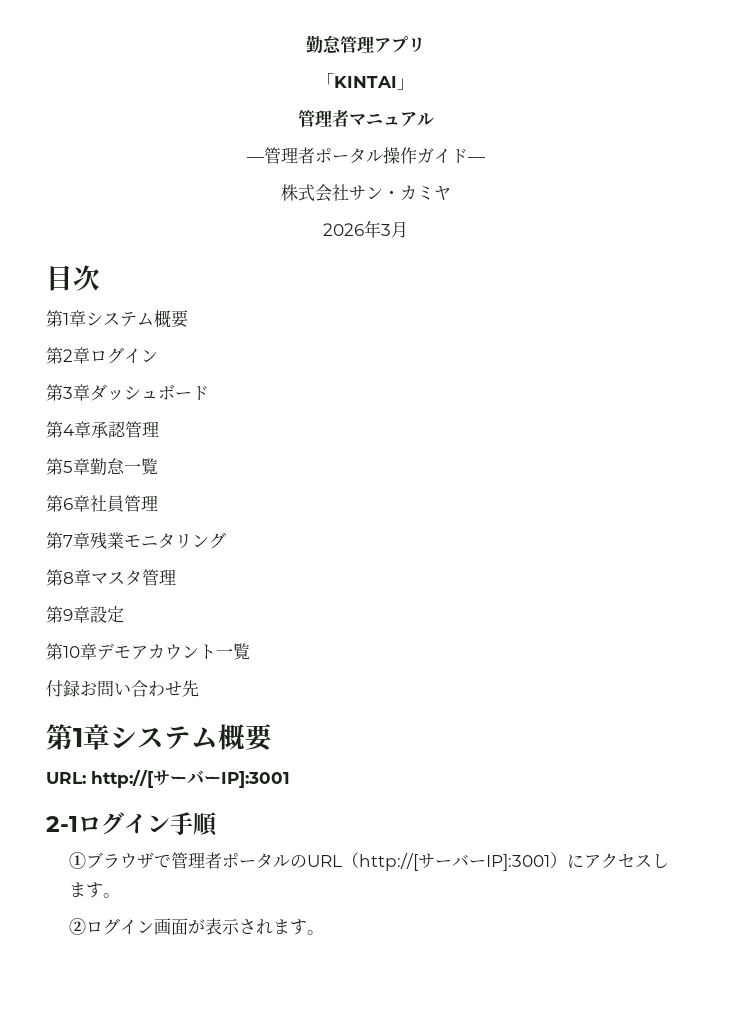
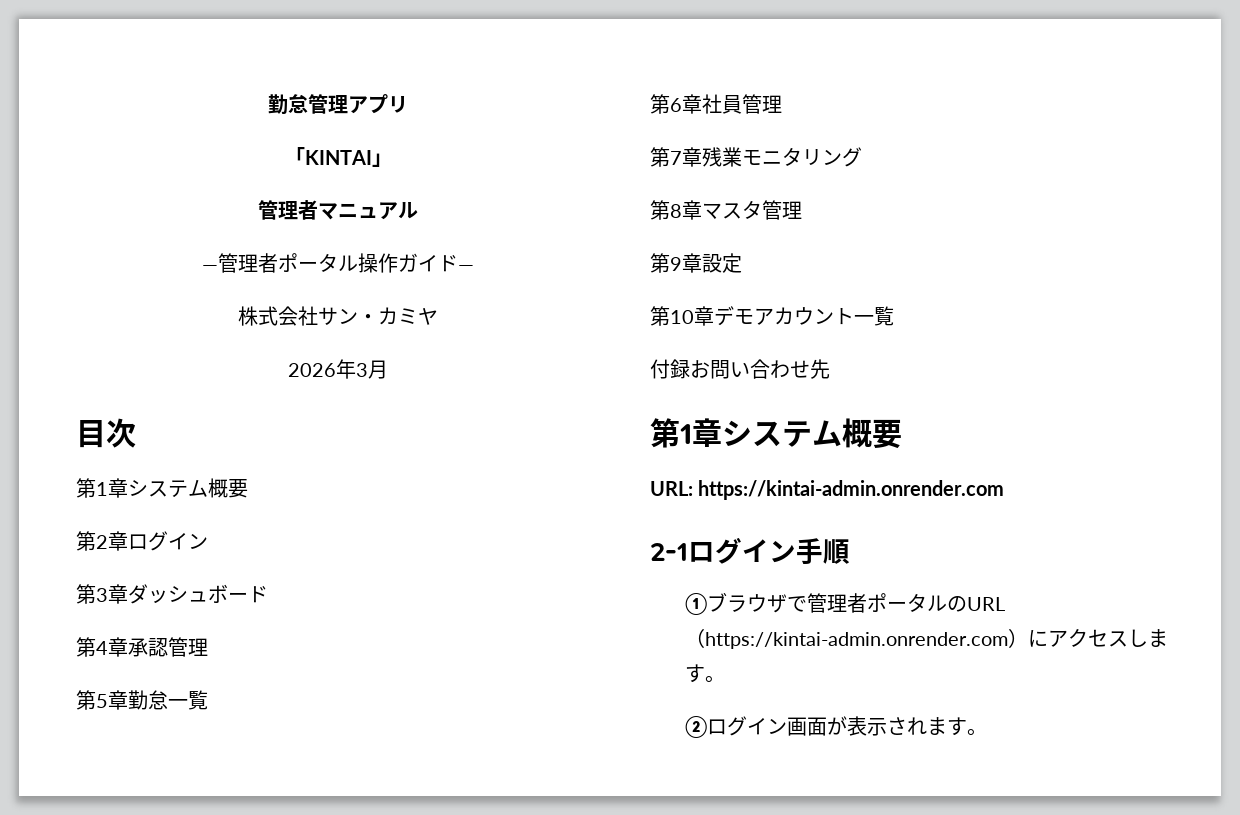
- URL: http://[サーバーIP]:3001
+ URL: https://kintai-admin.onrender.com
- ①ブラウザで管理者ポータルのURL（http://[サーバーIP]:3001）にアクセスします。
+ ①ブラウザで管理者ポータルのURL（https://kintai-admin.onrender.com）にアクセスします。

